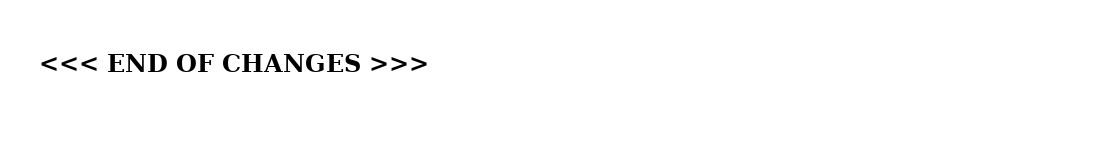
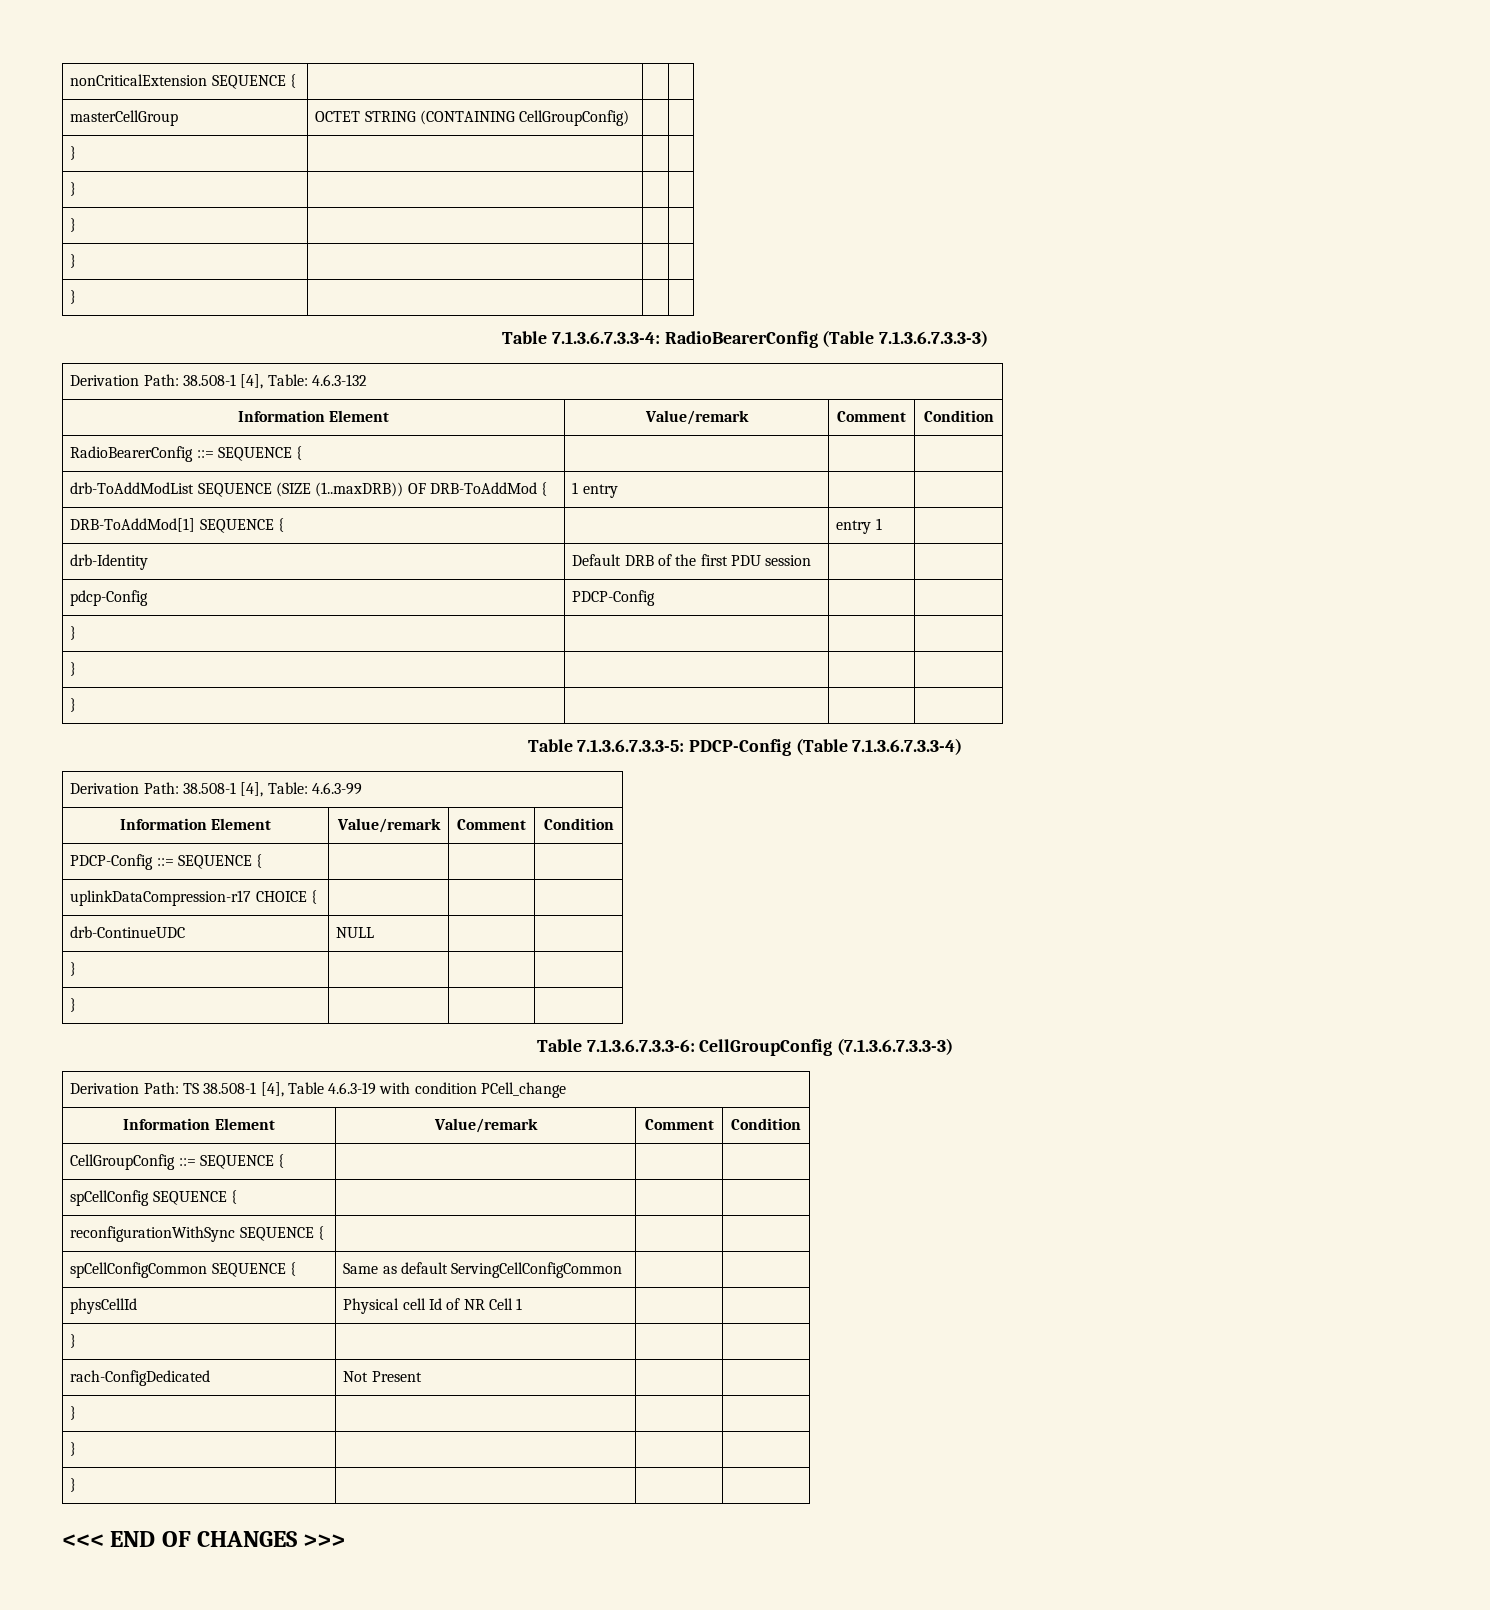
+ nonCriticalExtension SEQUENCE { | | |
+ masterCellGroup | OCTET STRING (CONTAINING CellGroupConfig) | |
+ } | | |
+ } | | |
+ } | | |
+ } | | |
+ } | | |
+ Table 7.1.3.6.7.3.3-4: RadioBearerConfig (Table 7.1.3.6.7.3.3-3)
+ Derivation Path: 38.508-1 [4], Table: 4.6.3-132
+ Information Element | Value/remark | Comment | Condition
+ RadioBearerConfig ::= SEQUENCE { | | |
+ drb-ToAddModList SEQUENCE (SIZE (1..maxDRB)) OF DRB-ToAddMod { | 1 entry | |
+ DRB-ToAddMod[1] SEQUENCE { | | entry 1 |
+ drb-Identity | Default DRB of the first PDU session | |
+ pdcp-Config | PDCP-Config | |
+ } | | |
+ } | | |
+ } | | |
+ Table 7.1.3.6.7.3.3-5: PDCP-Config (Table 7.1.3.6.7.3.3-4)
+ Derivation Path: 38.508-1 [4], Table: 4.6.3-99
+ Information Element | Value/remark | Comment | Condition
+ PDCP-Config ::= SEQUENCE { | | |
+ uplinkDataCompression-r17 CHOICE { | | |
+ drb-ContinueUDC | NULL | |
+ } | | |
+ } | | |
+ Table 7.1.3.6.7.3.3-6: CellGroupConfig (7.1.3.6.7.3.3-3)
+ Derivation Path: TS 38.508-1 [4], Table 4.6.3-19 with condition PCell_change
+ Information Element | Value/remark | Comment | Condition
+ CellGroupConfig ::= SEQUENCE { | | |
+ spCellConfig SEQUENCE { | | |
+ reconfigurationWithSync SEQUENCE { | | |
+ spCellConfigCommon SEQUENCE { | Same as default ServingCellConfigCommon | |
+ physCellId | Physical cell Id of NR Cell 1 | |
+ } | | |
+ rach-ConfigDedicated | Not Present | |
+ } | | |
+ } | | |
+ } | | |

